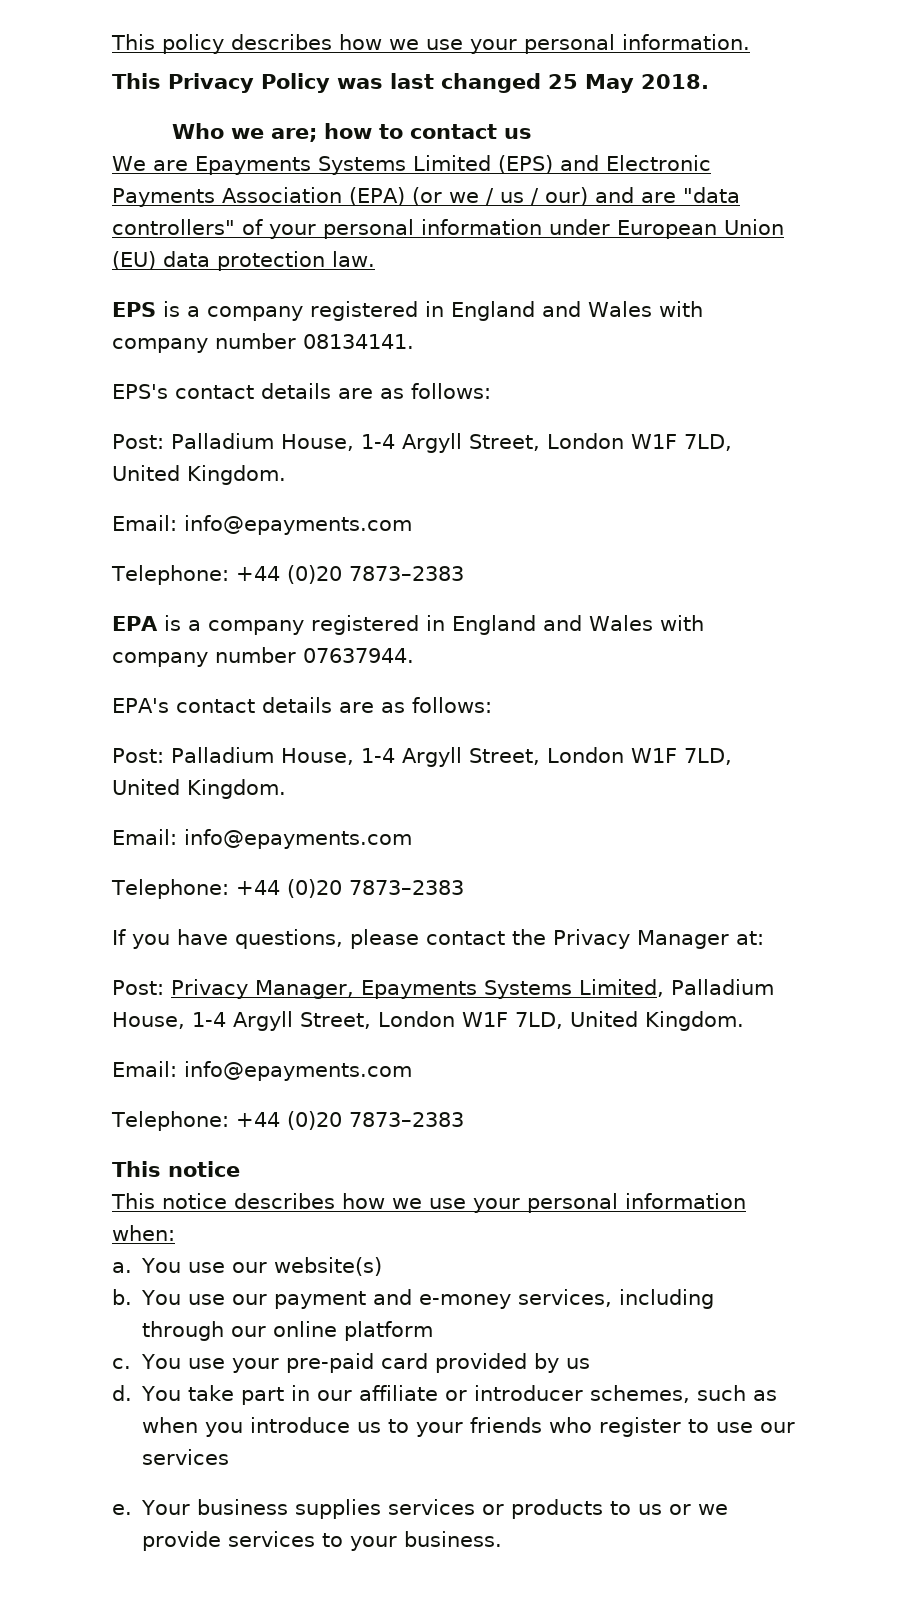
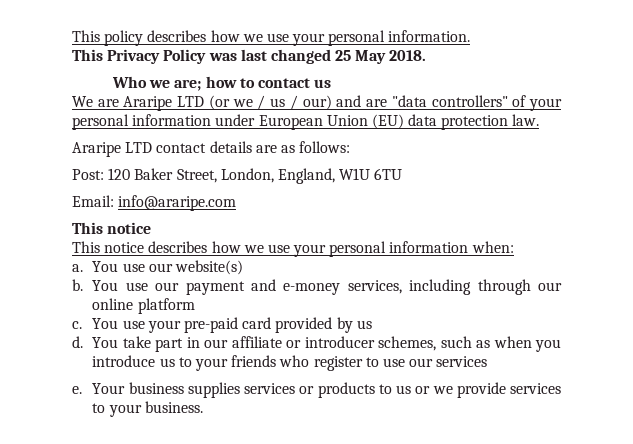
- We are Epayments Systems Limited (EPS) and Electronic Payments Association (EPA) (or we / us / our) and are "data controllers" of your personal information under European Union (EU) data protection law.
+ We are Araripe LTD (or we / us / our) and are "data controllers" of your personal information under European Union (EU) data protection law.
- EPS is a company registered in England and Wales with company number 08134141.
- EPS's contact details are as follows:
- Post: Palladium House, 1-4 Argyll Street, London W1F 7LD, United Kingdom.
- Email: info@epayments.com
- Telephone: +44 (0)20 7873–2383
- EPA is a company registered in England and Wales with company number 07637944.
- EPA's contact details are as follows:
- Post: Palladium House, 1-4 Argyll Street, London W1F 7LD, United Kingdom.
- Email: info@epayments.com
- Telephone: +44 (0)20 7873–2383
- If you have questions, please contact the Privacy Manager at:
- Post: Privacy Manager, Epayments Systems Limited, Palladium House, 1-4 Argyll Street, London W1F 7LD, United Kingdom.
- Email: info@epayments.com
- Telephone: +44 (0)20 7873–2383
+ Araripe LTD contact details are as follows:
+ Post: 120 Baker Street, London, England, W1U 6TU
+ Email: info@araripe.com

